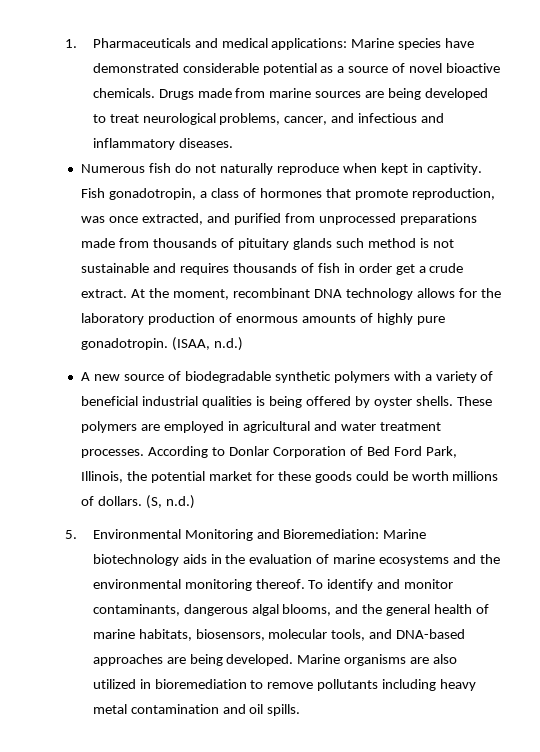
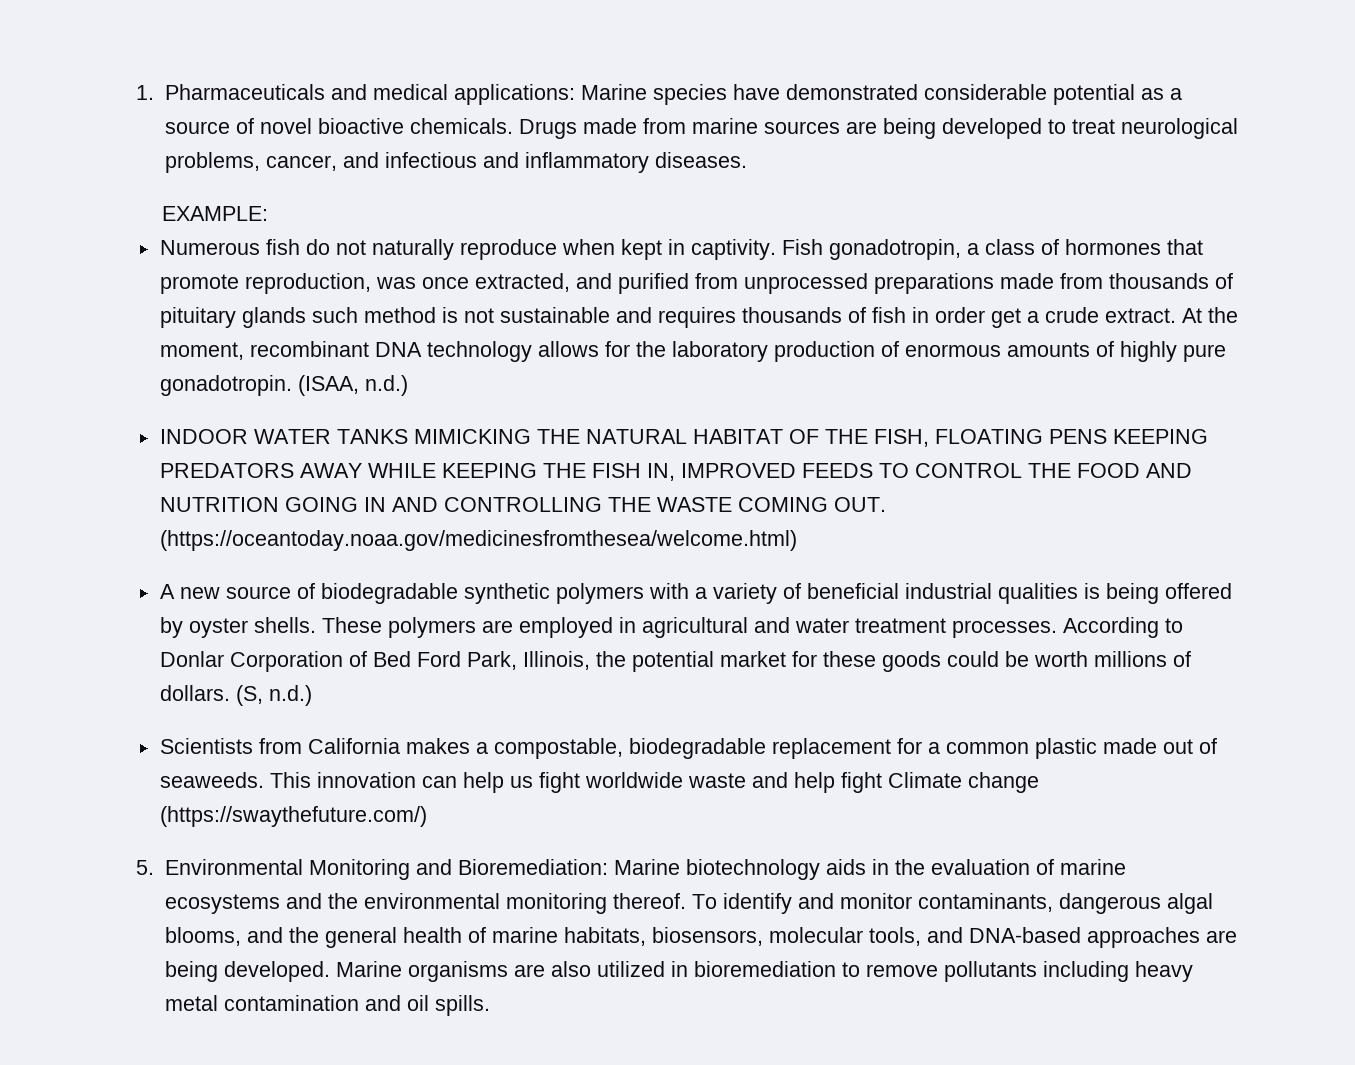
+ EXAMPLE:
+ INDOOR WATER TANKS MIMICKING THE NATURAL HABITAT OF THE FISH, FLOATING PENS KEEPING PREDATORS AWAY WHILE KEEPING THE FISH IN, IMPROVED FEEDS TO CONTROL THE FOOD AND NUTRITION GOING IN AND CONTROLLING THE WASTE COMING OUT. (https://oceantoday.noaa.gov/medicinesfromthesea/welcome.html)
+ Scientists from California makes a compostable, biodegradable replacement for a common plastic made out of seaweeds. This innovation can help us fight worldwide waste and help fight Climate change (https://swaythefuture.com/)

